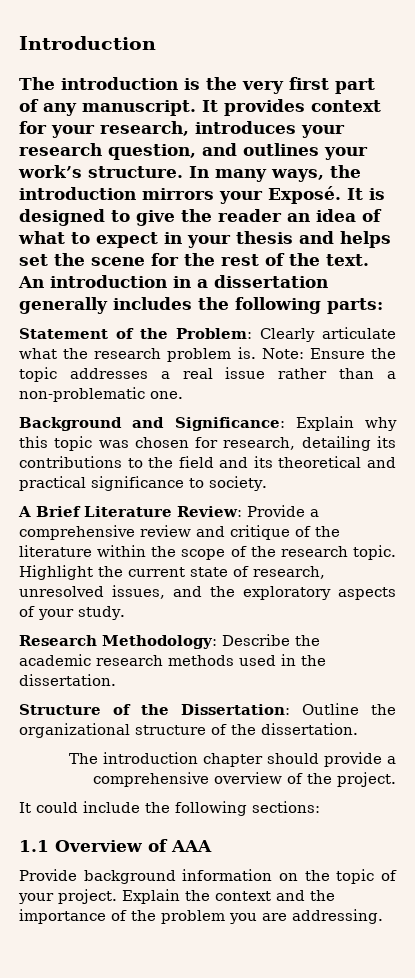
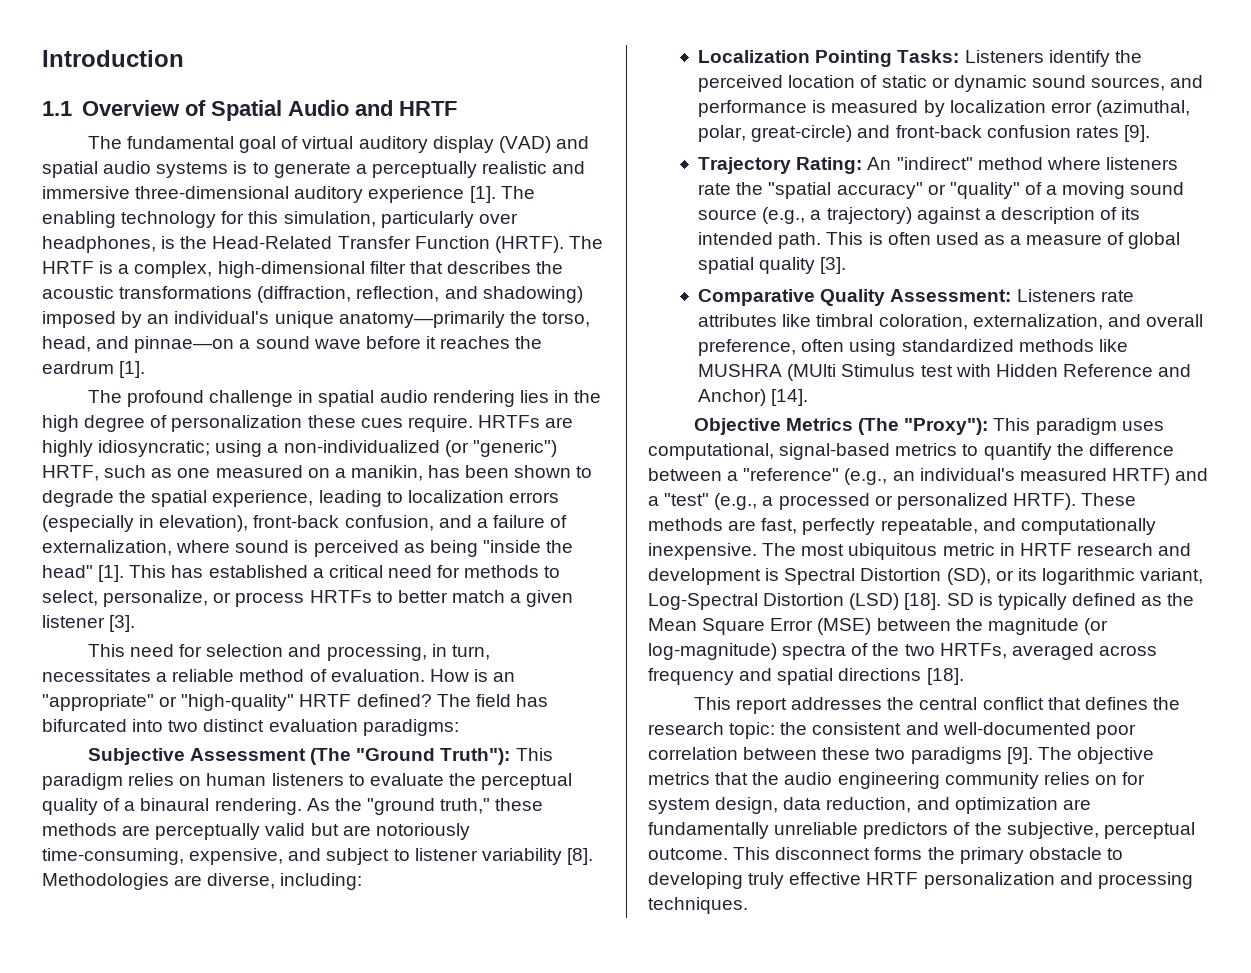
- The introduction is the very first part of any manuscript. It provides context for your research, introduces your research question, and outlines your work’s structure. In many ways, the introduction mirrors your Exposé. It is designed to give the reader an idea of what to expect in your thesis and helps set the scene for the rest of the text. An introduction in a dissertation generally includes the following parts:
- Statement of the Problem: Clearly articulate what the research problem is. Note: Ensure the topic addresses a real issue rather than a non-problematic one.
- Background and Significance: Explain why this topic was chosen for research, detailing its contributions to the field and its theoretical and practical significance to society.
- A Brief Literature Review: Provide a comprehensive review and critique of the literature within the scope of the research topic. Highlight the current state of research, unresolved issues, and the exploratory aspects of your study.
- Research Methodology: Describe the academic research methods used in the dissertation.
- Structure of the Dissertation: Outline the organizational structure of the dissertation.
- The introduction chapter should provide a comprehensive overview of the project.
- It could include the following sections:
- 1.1 Overview of AAA
- Provide background information on the topic of your project. Explain the context and the importance of the problem you are addressing.
+ 1.1 Overview of Spatial Audio and HRTF
+ The fundamental goal of virtual auditory display (VAD) and spatial audio systems is to generate a perceptually realistic and immersive three-dimensional auditory experience [1]. The enabling technology for this simulation, particularly over headphones, is the Head-Related Transfer Function (HRTF). The HRTF is a complex, high-dimensional filter that describes the acoustic transformations (diffraction, reflection, and shadowing) imposed by an individual's unique anatomy—primarily the torso, head, and pinnae—on a sound wave before it reaches the eardrum [1].
+ The profound challenge in spatial audio rendering lies in the high degree of personalization these cues require. HRTFs are highly idiosyncratic; using a non-individualized (or "generic") HRTF, such as one measured on a manikin, has been shown to degrade the spatial experience, leading to localization errors (especially in elevation), front-back confusion, and a failure of externalization, where sound is perceived as being "inside the head" [1]. This has established a critical need for methods to select, personalize, or process HRTFs to better match a given listener [3].
+ This need for selection and processing, in turn, necessitates a reliable method of evaluation. How is an "appropriate" or "high-quality" HRTF defined? The field has bifurcated into two distinct evaluation paradigms:
+ Subjective Assessment (The "Ground Truth"): This paradigm relies on human listeners to evaluate the perceptual quality of a binaural rendering. As the "ground truth," these methods are perceptually valid but are notoriously time-consuming, expensive, and subject to listener variability [8]. Methodologies are diverse, including:
+ Localization Pointing Tasks: Listeners identify the perceived location of static or dynamic sound sources, and performance is measured by localization error (azimuthal, polar, great-circle) and front-back confusion rates [9].
+ Trajectory Rating: An "indirect" method where listeners rate the "spatial accuracy" or "quality" of a moving sound source (e.g., a trajectory) against a description of its intended path. This is often used as a measure of global spatial quality [3].
+ Comparative Quality Assessment: Listeners rate attributes like timbral coloration, externalization, and overall preference, often using standardized methods like MUSHRA (MUlti Stimulus test with Hidden Reference and Anchor) [14].
+ Objective Metrics (The "Proxy"): This paradigm uses computational, signal-based metrics to quantify the difference between a "reference" (e.g., an individual's measured HRTF) and a "test" (e.g., a processed or personalized HRTF). These methods are fast, perfectly repeatable, and computationally inexpensive. The most ubiquitous metric in HRTF research and development is Spectral Distortion (SD), or its logarithmic variant, Log-Spectral Distortion (LSD) [18]. SD is typically defined as the Mean Square Error (MSE) between the magnitude (or log-magnitude) spectra of the two HRTFs, averaged across frequency and spatial directions [18].
+ This report addresses the central conflict that defines the research topic: the consistent and well-documented poor correlation between these two paradigms [9]. The objective metrics that the audio engineering community relies on for system design, data reduction, and optimization are fundamentally unreliable predictors of the subjective, perceptual outcome. This disconnect forms the primary obstacle to developing truly effective HRTF personalization and processing techniques.

